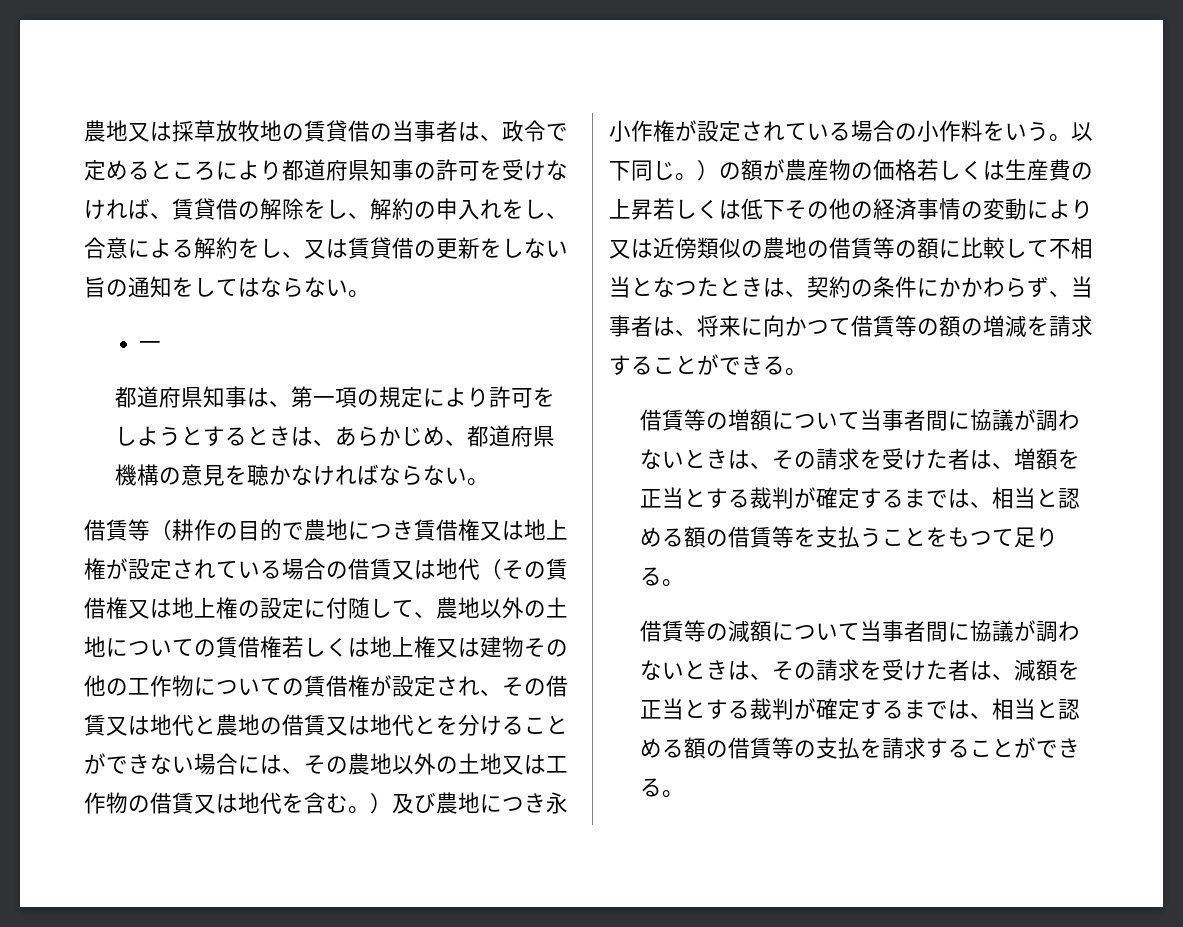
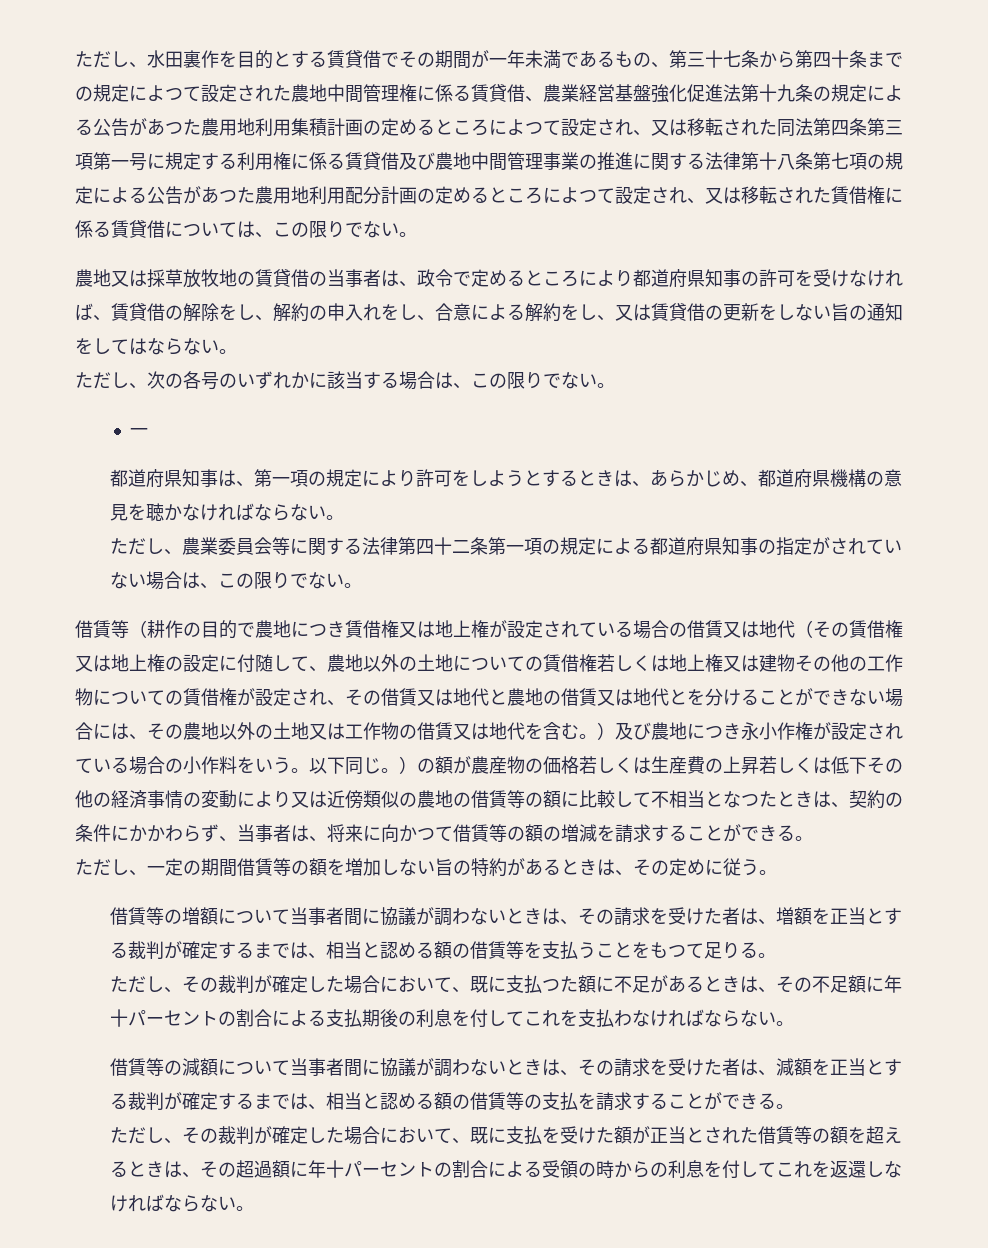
+ ただし、水田裏作を目的とする賃貸借でその期間が一年未満であるもの、第三十七条から第四十条までの規定によつて設定された農地中間管理権に係る賃貸借、農業経営基盤強化促進法第十九条の規定による公告があつた農用地利用集積計画の定めるところによつて設定され、又は移転された同法第四条第三項第一号に規定する利用権に係る賃貸借及び農地中間管理事業の推進に関する法律第十八条第七項の規定による公告があつた農用地利用配分計画の定めるところによつて設定され、又は移転された賃借権に係る賃貸借については、この限りでない。
+ ただし、次の各号のいずれかに該当する場合は、この限りでない。
+ ただし、農業委員会等に関する法律第四十二条第一項の規定による都道府県知事の指定がされていない場合は、この限りでない。
+ ただし、一定の期間借賃等の額を増加しない旨の特約があるときは、その定めに従う。
+ ただし、その裁判が確定した場合において、既に支払つた額に不足があるときは、その不足額に年十パーセントの割合による支払期後の利息を付してこれを支払わなければならない。
+ ただし、その裁判が確定した場合において、既に支払を受けた額が正当とされた借賃等の額を超えるときは、その超過額に年十パーセントの割合による受領の時からの利息を付してこれを返還しなければならない。

